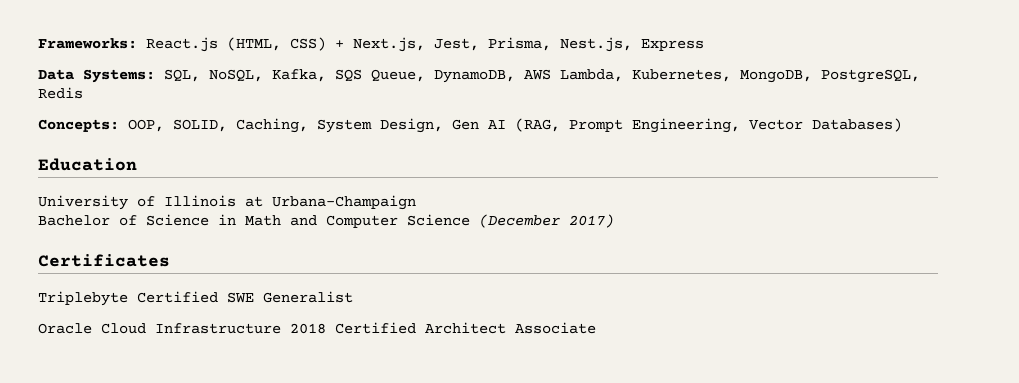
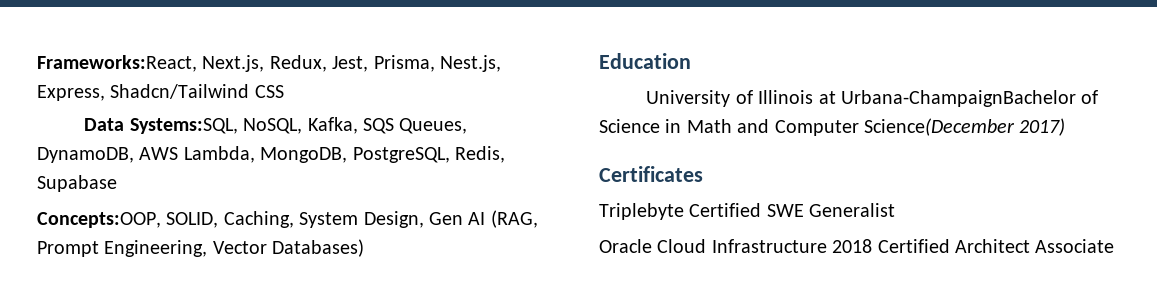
- Frameworks: React.js (HTML, CSS) + Next.js, Jest, Prisma, Nest.js, Express
+ Frameworks:React, Next.js, Redux, Jest, Prisma, Nest.js, Express, Shadcn/Tailwind CSS
- Data Systems: SQL, NoSQL, Kafka, SQS Queue, DynamoDB, AWS Lambda, Kubernetes, MongoDB, PostgreSQL, Redis
- Concepts: OOP, SOLID, Caching, System Design, Gen AI (RAG, Prompt Engineering, Vector Databases)
+ Data Systems:SQL, NoSQL, Kafka, SQS Queues, DynamoDB, AWS Lambda, MongoDB, PostgreSQL, Redis, Supabase
+ Concepts:OOP, SOLID, Caching, System Design, Gen AI (RAG, Prompt Engineering, Vector Databases)
- University of Illinois at Urbana-Champaign
- Bachelor of Science in Math and Computer Science (December 2017)
+ University of Illinois at Urbana-ChampaignBachelor of Science in Math and Computer Science(December 2017)

